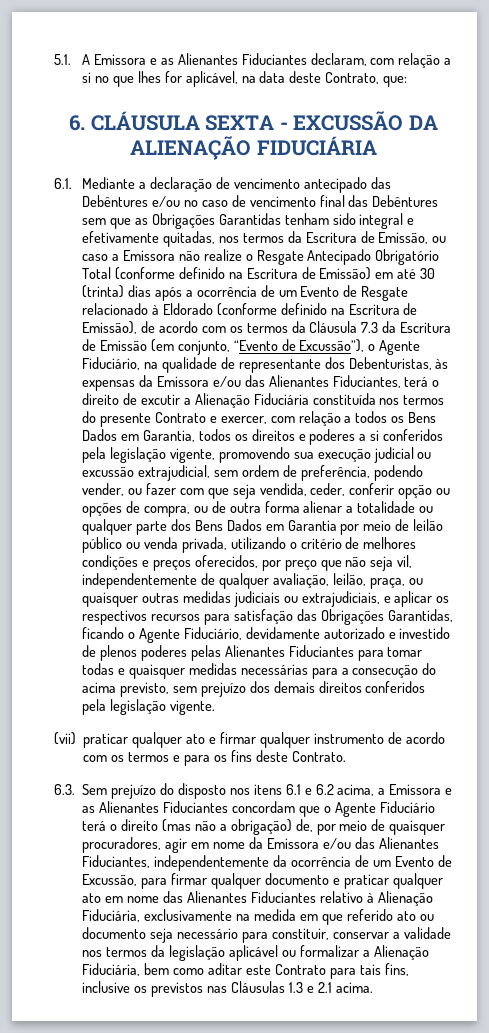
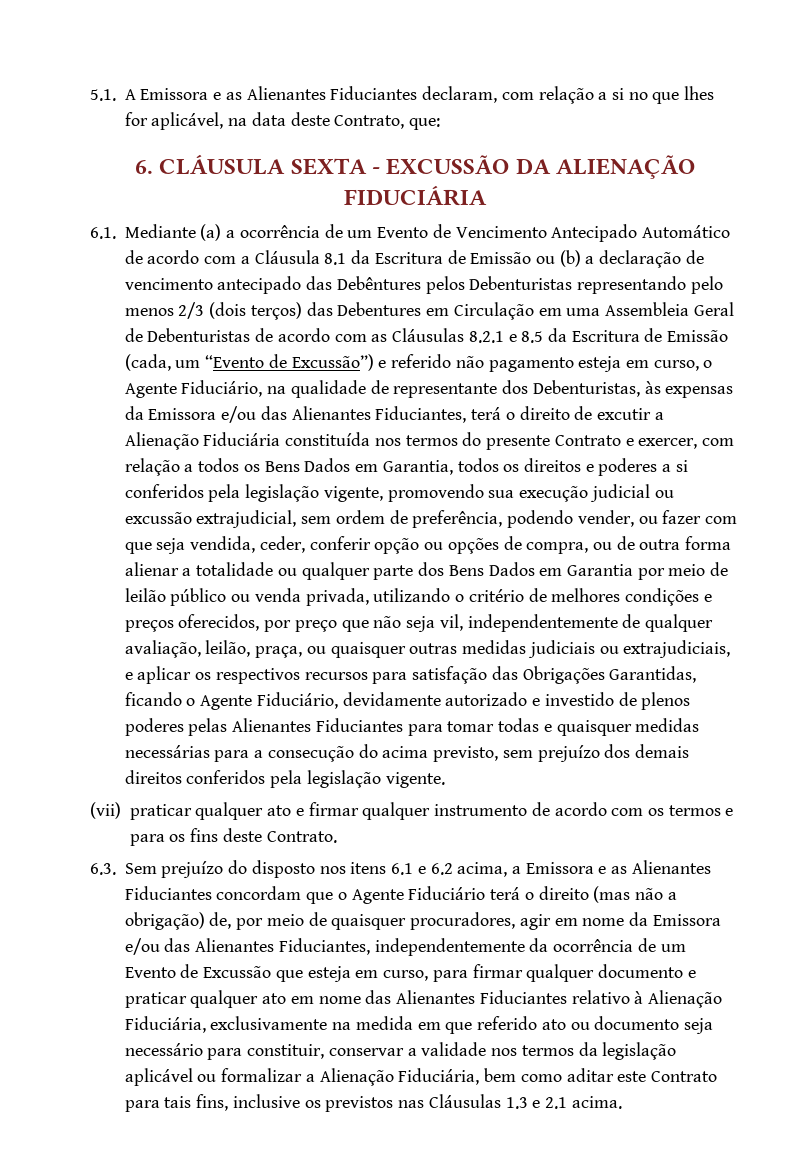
- 6.1. Mediante a declaração de vencimento antecipado das Debêntures e/ou no caso de vencimento final das Debêntures sem que as Obrigações Garantidas tenham sido integral e efetivamente quitadas, nos termos da Escritura de Emissão, ou caso a Emissora não realize o Resgate Antecipado Obrigatório Total (conforme definido na Escritura de Emissão) em até 30 (trinta) dias após a ocorrência de um Evento de Resgate relacionado à Eldorado (conforme definido na Escritura de Emissão), de acordo com os termos da Cláusula 7.3 da Escritura de Emissão (em conjunto, “Evento de Excussão”), o Agente Fiduciário, na qualidade de representante dos Debenturistas, às expensas da Emissora e/ou das Alienantes Fiduciantes, terá o direito de excutir a Alienação Fiduciária constituída nos termos do presente Contrato e exercer, com relação a todos os Bens Dados em Garantia, todos os direitos e poderes a si conferidos pela legislação vigente, promovendo sua execução judicial ou excussão extrajudicial, sem ordem de preferência, podendo vender, ou fazer com que seja vendida, ceder, conferir opção ou opções de compra, ou de outra forma alienar a totalidade ou qualquer parte dos Bens Dados em Garantia por meio de leilão público ou venda privada, utilizando o critério de melhores condições e preços oferecidos, por preço que não seja vil, independentemente de qualquer avaliação, leilão, praça, ou quaisquer outras medidas judiciais ou extrajudiciais, e aplicar os respectivos recursos para satisfação das Obrigações Garantidas, ficando o Agente Fiduciário, devidamente autorizado e investido de plenos poderes pelas Alienantes Fiduciantes para tomar todas e quaisquer medidas necessárias para a consecução do acima previsto, sem prejuízo dos demais direitos conferidos pela legislação vigente.
+ 6.1. Mediante (a) a ocorrência de um Evento de Vencimento Antecipado Automático de acordo com a Cláusula 8.1 da Escritura de Emissão ou (b) a declaração de vencimento antecipado das Debêntures pelos Debenturistas representando pelo menos 2/3 (dois terços) das Debentures em Circulação em uma Assembleia Geral de Debenturistas de acordo com as Cláusulas 8.2.1 e 8.5 da Escritura de Emissão (cada, um “Evento de Excussão”) e referido não pagamento esteja em curso, o Agente Fiduciário, na qualidade de representante dos Debenturistas, às expensas da Emissora e/ou das Alienantes Fiduciantes, terá o direito de excutir a Alienação Fiduciária constituída nos termos do presente Contrato e exercer, com relação a todos os Bens Dados em Garantia, todos os direitos e poderes a si conferidos pela legislação vigente, promovendo sua execução judicial ou excussão extrajudicial, sem ordem de preferência, podendo vender, ou fazer com que seja vendida, ceder, conferir opção ou opções de compra, ou de outra forma alienar a totalidade ou qualquer parte dos Bens Dados em Garantia por meio de leilão público ou venda privada, utilizando o critério de melhores condições e preços oferecidos, por preço que não seja vil, independentemente de qualquer avaliação, leilão, praça, ou quaisquer outras medidas judiciais ou extrajudiciais, e aplicar os respectivos recursos para satisfação das Obrigações Garantidas, ficando o Agente Fiduciário, devidamente autorizado e investido de plenos poderes pelas Alienantes Fiduciantes para tomar todas e quaisquer medidas necessárias para a consecução do acima previsto, sem prejuízo dos demais direitos conferidos pela legislação vigente.
- 6.3. Sem prejuízo do disposto nos itens 6.1 e 6.2 acima, a Emissora e as Alienantes Fiduciantes concordam que o Agente Fiduciário terá o direito (mas não a obrigação) de, por meio de quaisquer procuradores, agir em nome da Emissora e/ou das Alienantes Fiduciantes, independentemente da ocorrência de um Evento de Excussão, para firmar qualquer documento e praticar qualquer ato em nome das Alienantes Fiduciantes relativo à Alienação Fiduciária, exclusivamente na medida em que referido ato ou documento seja necessário para constituir, conservar a validade nos termos da legislação aplicável ou formalizar a Alienação Fiduciária, bem como aditar este Contrato para tais fins, inclusive os previstos nas Cláusulas 1.3 e 2.1 acima.
+ 6.3. Sem prejuízo do disposto nos itens 6.1 e 6.2 acima, a Emissora e as Alienantes Fiduciantes concordam que o Agente Fiduciário terá o direito (mas não a obrigação) de, por meio de quaisquer procuradores, agir em nome da Emissora e/ou das Alienantes Fiduciantes, independentemente da ocorrência de um Evento de Excussão que esteja em curso, para firmar qualquer documento e praticar qualquer ato em nome das Alienantes Fiduciantes relativo à Alienação Fiduciária, exclusivamente na medida em que referido ato ou documento seja necessário para constituir, conservar a validade nos termos da legislação aplicável ou formalizar a Alienação Fiduciária, bem como aditar este Contrato para tais fins, inclusive os previstos nas Cláusulas 1.3 e 2.1 acima.

